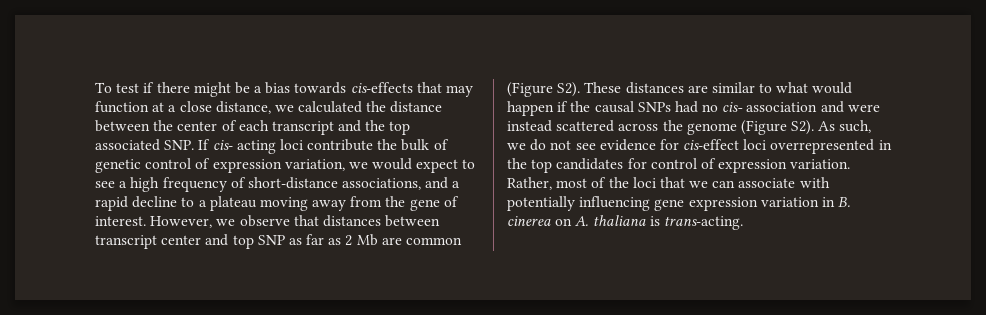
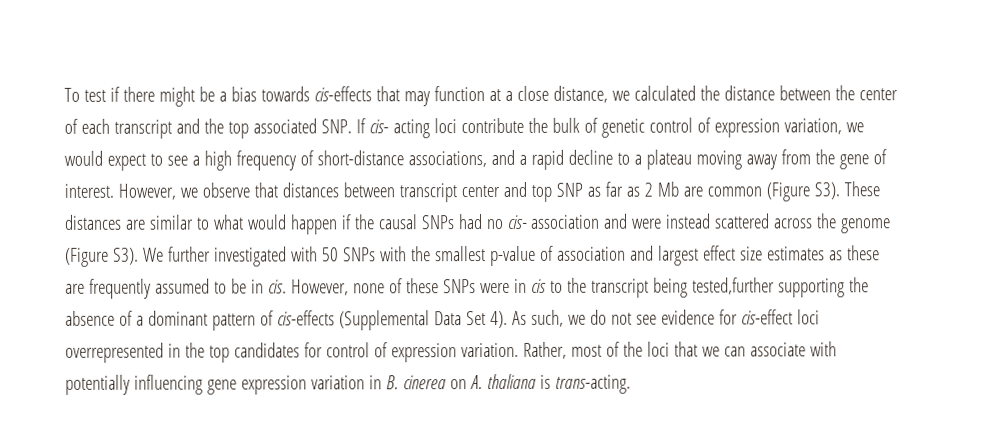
- However, we observe that distances between transcript center and top SNP as far as 2 Mb are common (Figure S2). These distances are similar to what would happen if the causal SNPs had no cis- association and were instead scattered across the genome (Figure S2). As such, we do not see evidence for cis-effect loci overrepresented in the top candidates for control of expression variation.
+ However, we observe that distances between transcript center and top SNP as far as 2 Mb are common (Figure S3). These distances are similar to what would happen if the causal SNPs had no cis- association and were instead scattered across the genome (Figure S3). We further investigated with 50 SNPs with the smallest p-value of association and largest effect size estimates as these are frequently assumed to be in cis. However, none of these SNPs were in cis to the transcript being tested,further supporting the absence of a dominant pattern of cis-effects (Supplemental Data Set 4). As such, we do not see evidence for cis-effect loci overrepresented in the top candidates for control of expression variation.

